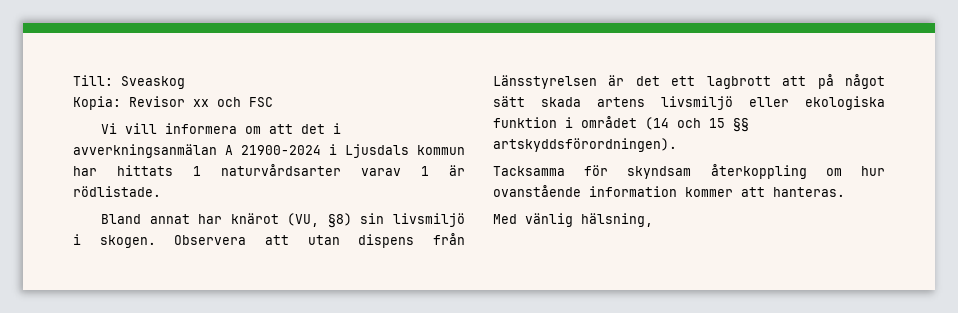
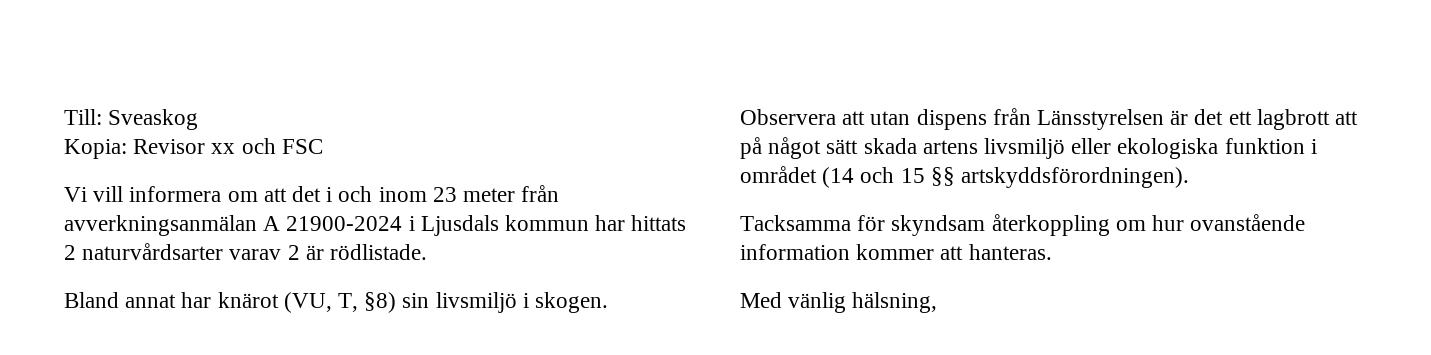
- Vi vill informera om att det i avverkningsanmälan A 21900-2024 i Ljusdals kommun har hittats 1 naturvårdsarter varav 1 är rödlistade.
+ Vi vill informera om att det i och inom 23 meter från avverkningsanmälan A 21900-2024 i Ljusdals kommun har hittats 2 naturvårdsarter varav 2 är rödlistade.
- Bland annat har knärot (VU, §8) sin livsmiljö i skogen.
+ Bland annat har knärot (VU, T, §8) sin livsmiljö i skogen.

